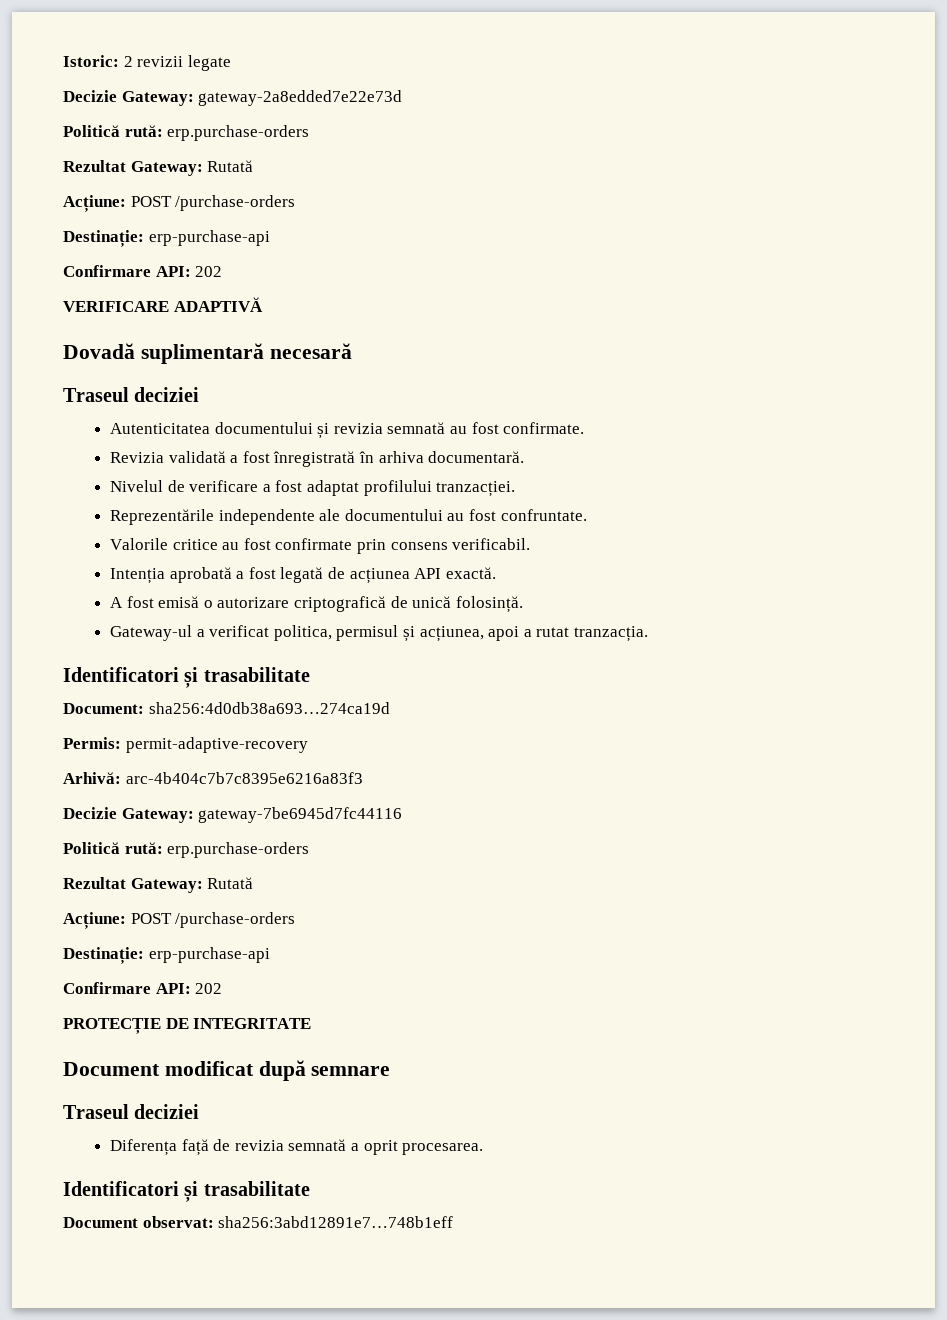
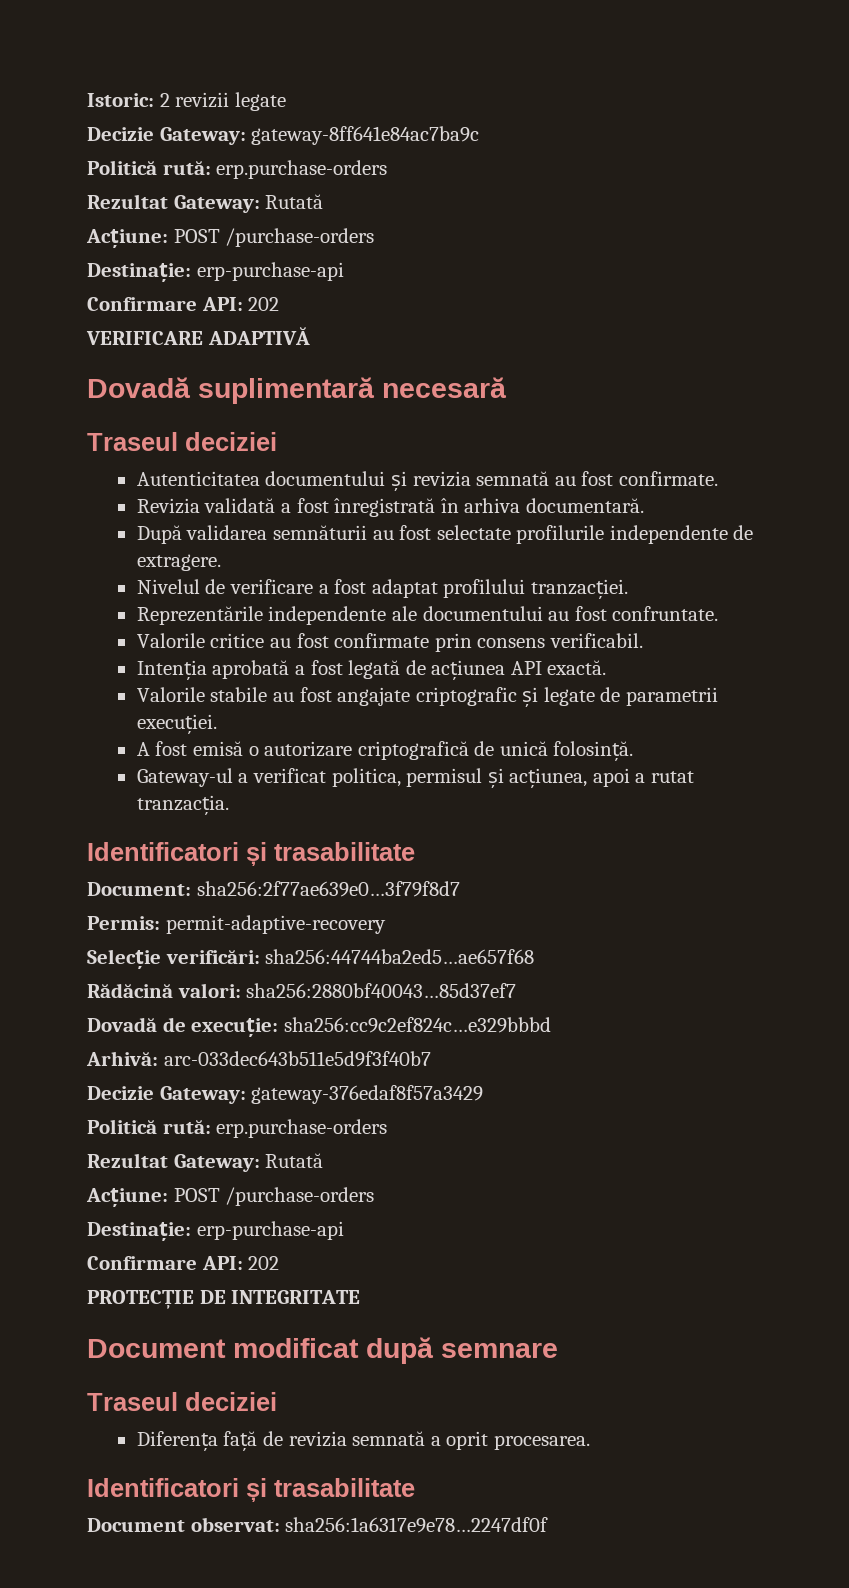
- Decizie Gateway: gateway-2a8edded7e22e73d
+ Decizie Gateway: gateway-8ff641e84ac7ba9c
+ După validarea semnăturii au fost selectate profilurile independente de extragere.
+ Valorile stabile au fost angajate criptografic și legate de parametrii execuției.
- Document: sha256:4d0db38a693…274ca19d
+ Document: sha256:2f77ae639e0…3f79f8d7
+ Selecție verificări: sha256:44744ba2ed5…ae657f68
+ Rădăcină valori: sha256:2880bf40043…85d37ef7
+ Dovadă de execuție: sha256:cc9c2ef824c…e329bbbd
- Arhivă: arc-4b404c7b7c8395e6216a83f3
- Decizie Gateway: gateway-7be6945d7fc44116
+ Arhivă: arc-033dec643b511e5d9f3f40b7
+ Decizie Gateway: gateway-376edaf8f57a3429
- Document observat: sha256:3abd12891e7…748b1eff
+ Document observat: sha256:1a6317e9e78…2247df0f

